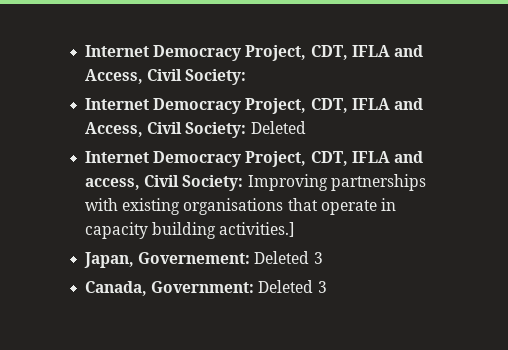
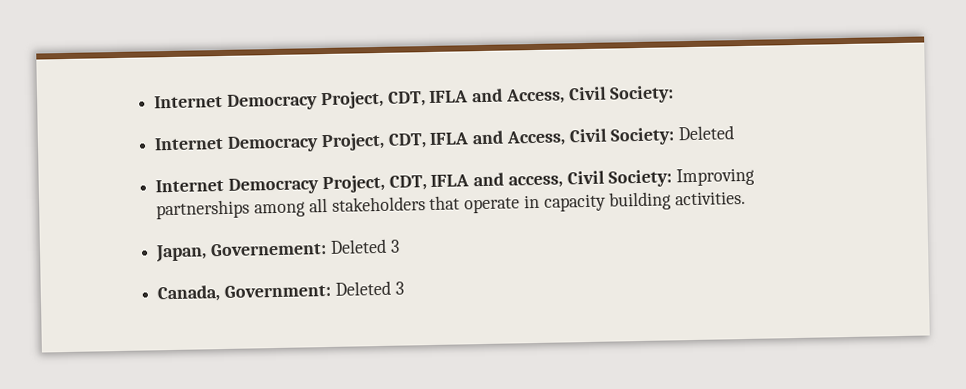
- Internet Democracy Project, CDT, IFLA and access, Civil Society: Improving partnerships with existing organisations that operate in capacity building activities.]
+ Internet Democracy Project, CDT, IFLA and access, Civil Society: Improving partnerships among all stakeholders that operate in capacity building activities.

